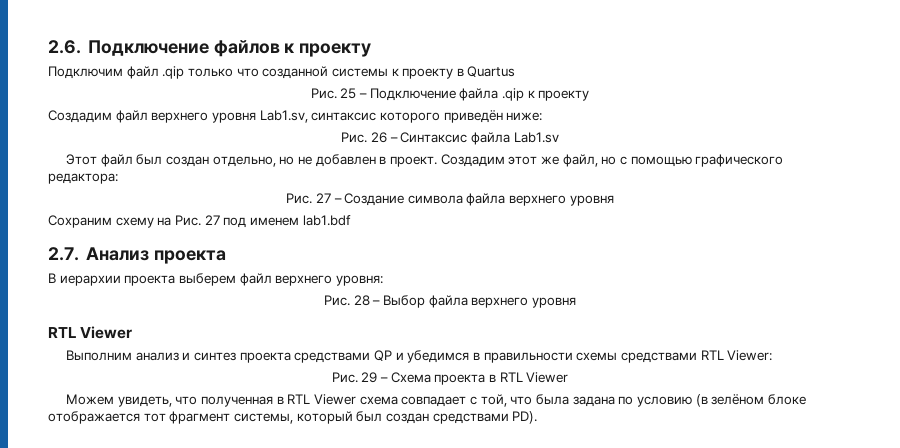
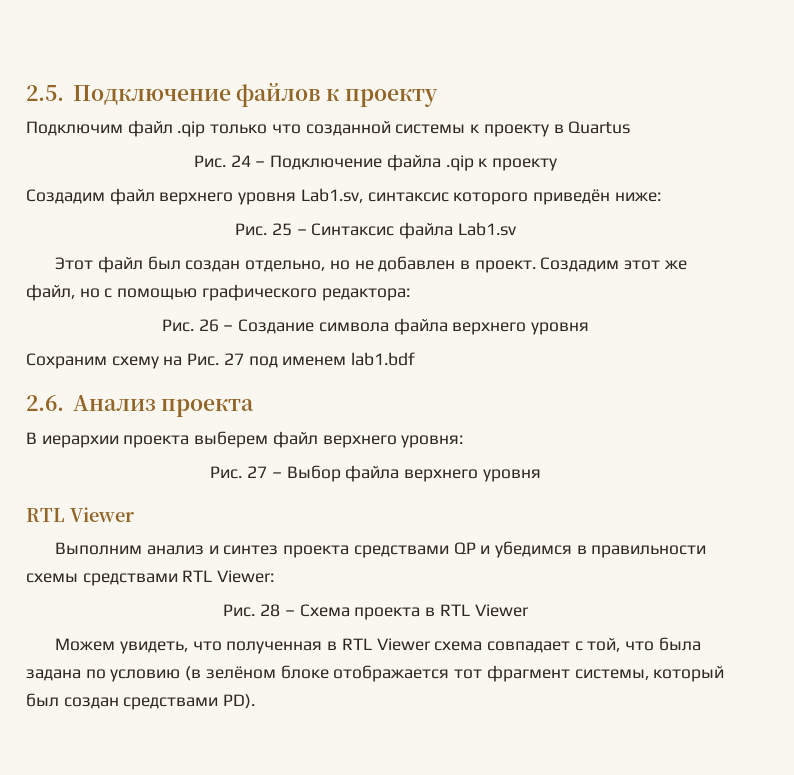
- 2.6. Подключение файлов к проекту
+ 2.5. Подключение файлов к проекту
- Рис. 25 – Подключение файла .qip к проекту
+ Рис. 24 – Подключение файла .qip к проекту
- Рис. 26 – Синтаксис файла Lab1.sv
+ Рис. 25 – Синтаксис файла Lab1.sv
- Рис. 27 – Создание символа файла верхнего уровня
+ Рис. 26 – Создание символа файла верхнего уровня
- 2.7. Анализ проекта
+ 2.6. Анализ проекта
- Рис. 28 – Выбор файла верхнего уровня
+ Рис. 27 – Выбор файла верхнего уровня
- Рис. 29 – Схема проекта в RTL Viewer
+ Рис. 28 – Схема проекта в RTL Viewer

